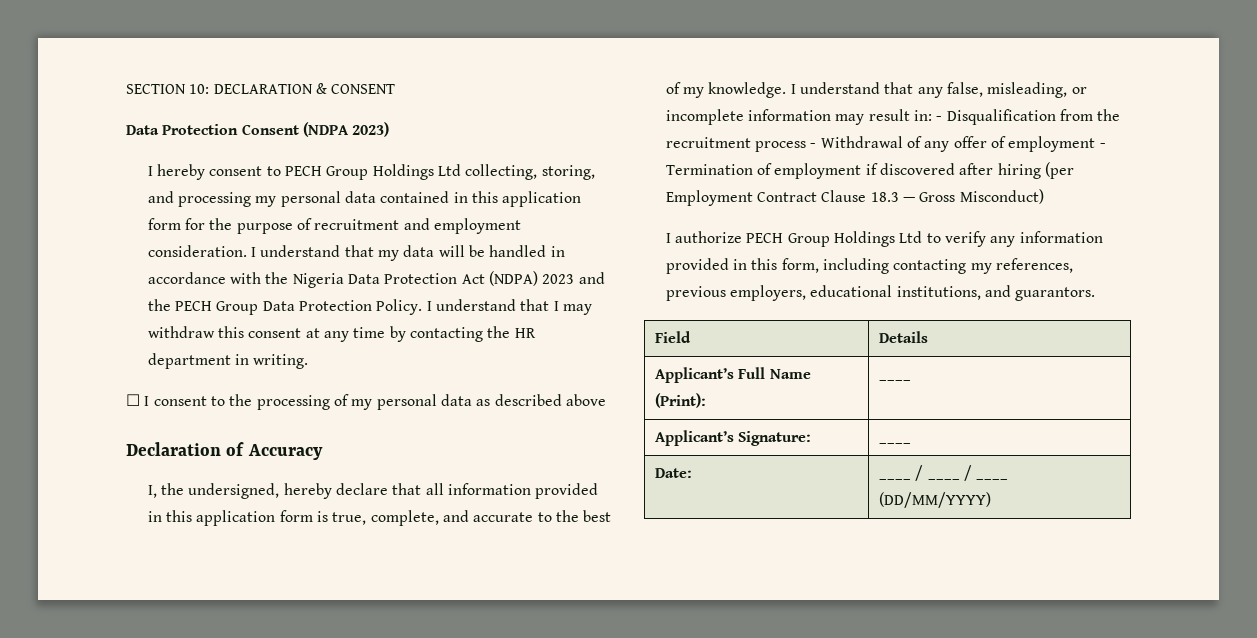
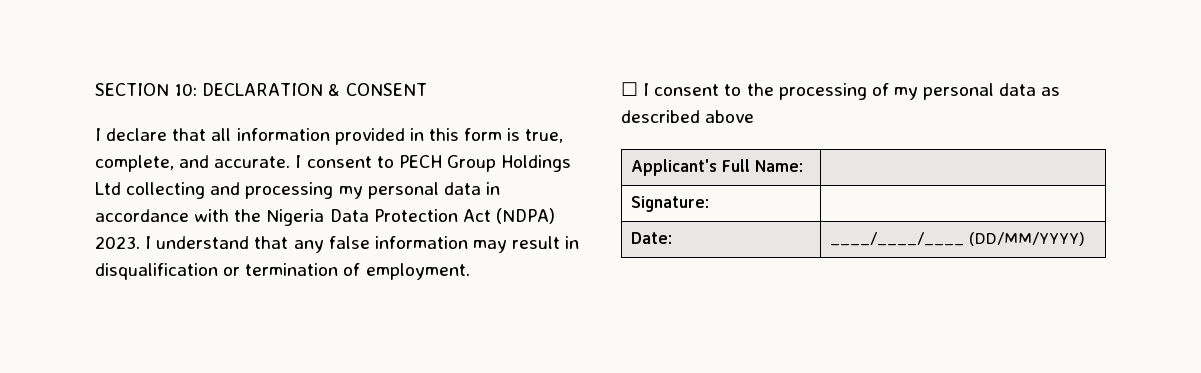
- Data Protection Consent (NDPA 2023)
- I hereby consent to PECH Group Holdings Ltd collecting, storing, and processing my personal data contained in this application form for the purpose of recruitment and employment consideration. I understand that my data will be handled in accordance with the Nigeria Data Protection Act (NDPA) 2023 and the PECH Group Data Protection Policy. I understand that I may withdraw this consent at any time by contacting the HR department in writing.
+ I declare that all information provided in this form is true, complete, and accurate. I consent to PECH Group Holdings Ltd collecting and processing my personal data in accordance with the Nigeria Data Protection Act (NDPA) 2023. I understand that any false information may result in disqualification or termination of employment.
- Declaration of Accuracy
- I, the undersigned, hereby declare that all information provided in this application form is true, complete, and accurate to the best of my knowledge. I understand that any false, misleading, or incomplete information may result in: - Disqualification from the recruitment process - Withdrawal of any offer of employment - Termination of employment if discovered after hiring (per Employment Contract Clause 18.3 — Gross Misconduct)
- I authorize PECH Group Holdings Ltd to verify any information provided in this form, including contacting my references, previous employers, educational institutions, and guarantors.
- Field | Details
- Applicant’s Full Name (Print): | ____
- Applicant’s Signature: | ____
+ Applicant's Full Name: |
+ Signature: |
- Date: | ____ / ____ / ____ (DD/MM/YYYY)
+ Date: | ____/____/____ (DD/MM/YYYY)

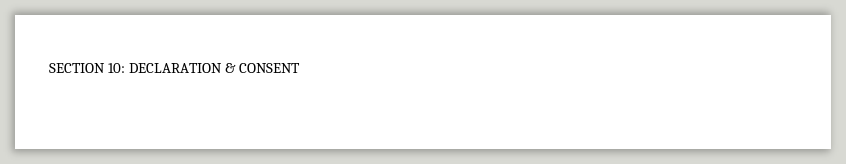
- I declare that all information provided in this form is true, complete, and accurate. I consent to PECH Group Holdings Ltd collecting and processing my personal data in accordance with the Nigeria Data Protection Act (NDPA) 2023. I understand that any false information may result in disqualification or termination of employment.
- ☐ I consent to the processing of my personal data as described above
- Applicant's Full Name: |
- Signature: |
- Date: | ____/____/____ (DD/MM/YYYY)

